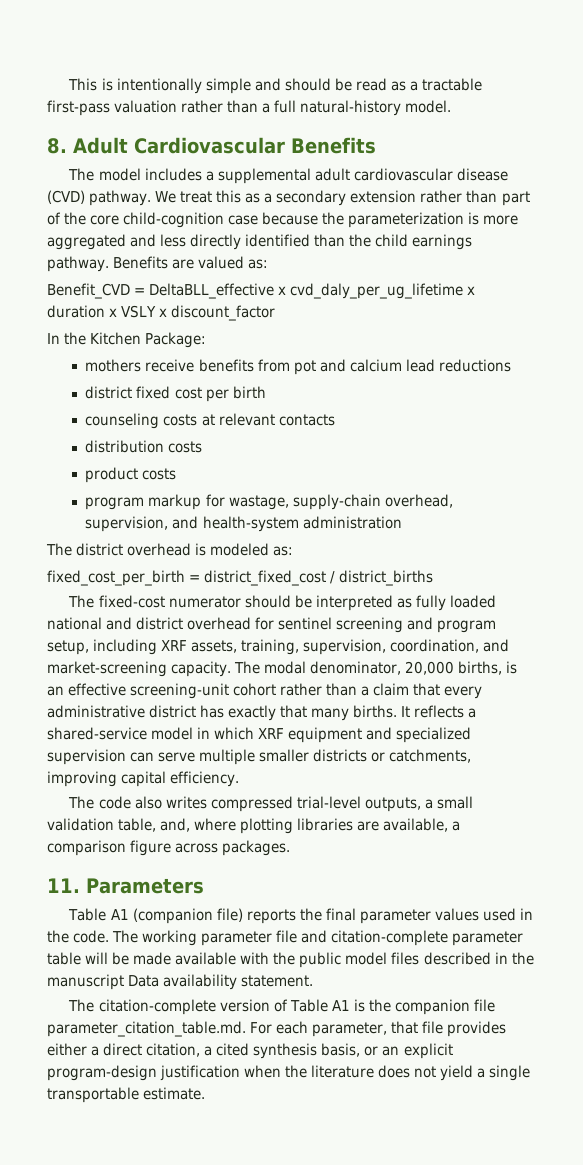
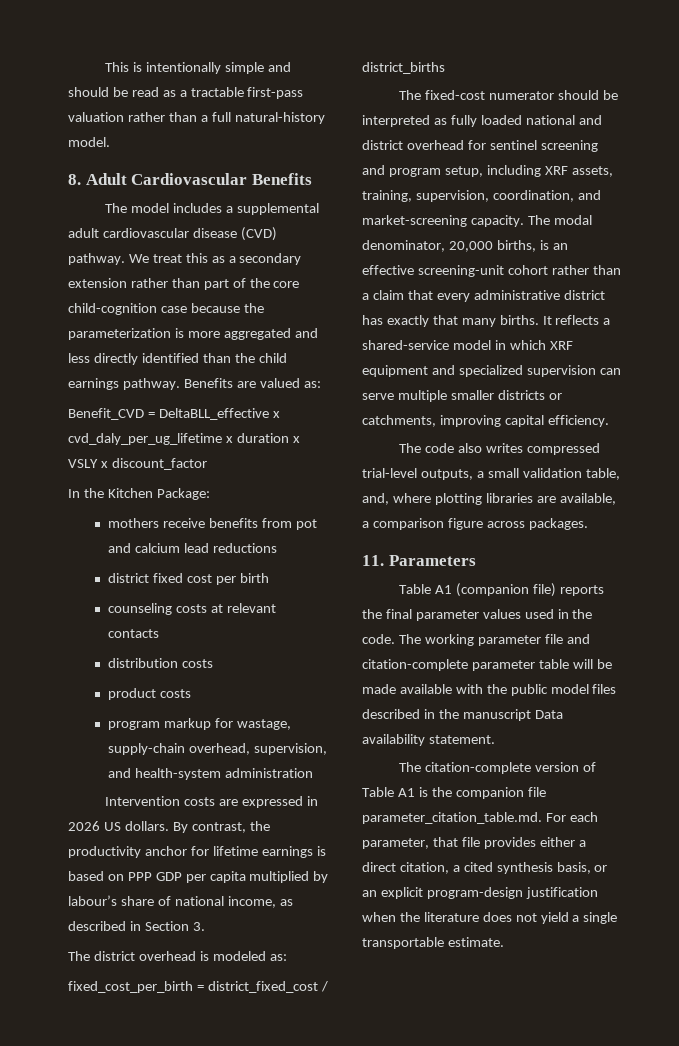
+ Intervention costs are expressed in 2026 US dollars. By contrast, the productivity anchor for lifetime earnings is based on PPP GDP per capita multiplied by labour’s share of national income, as described in Section 3.

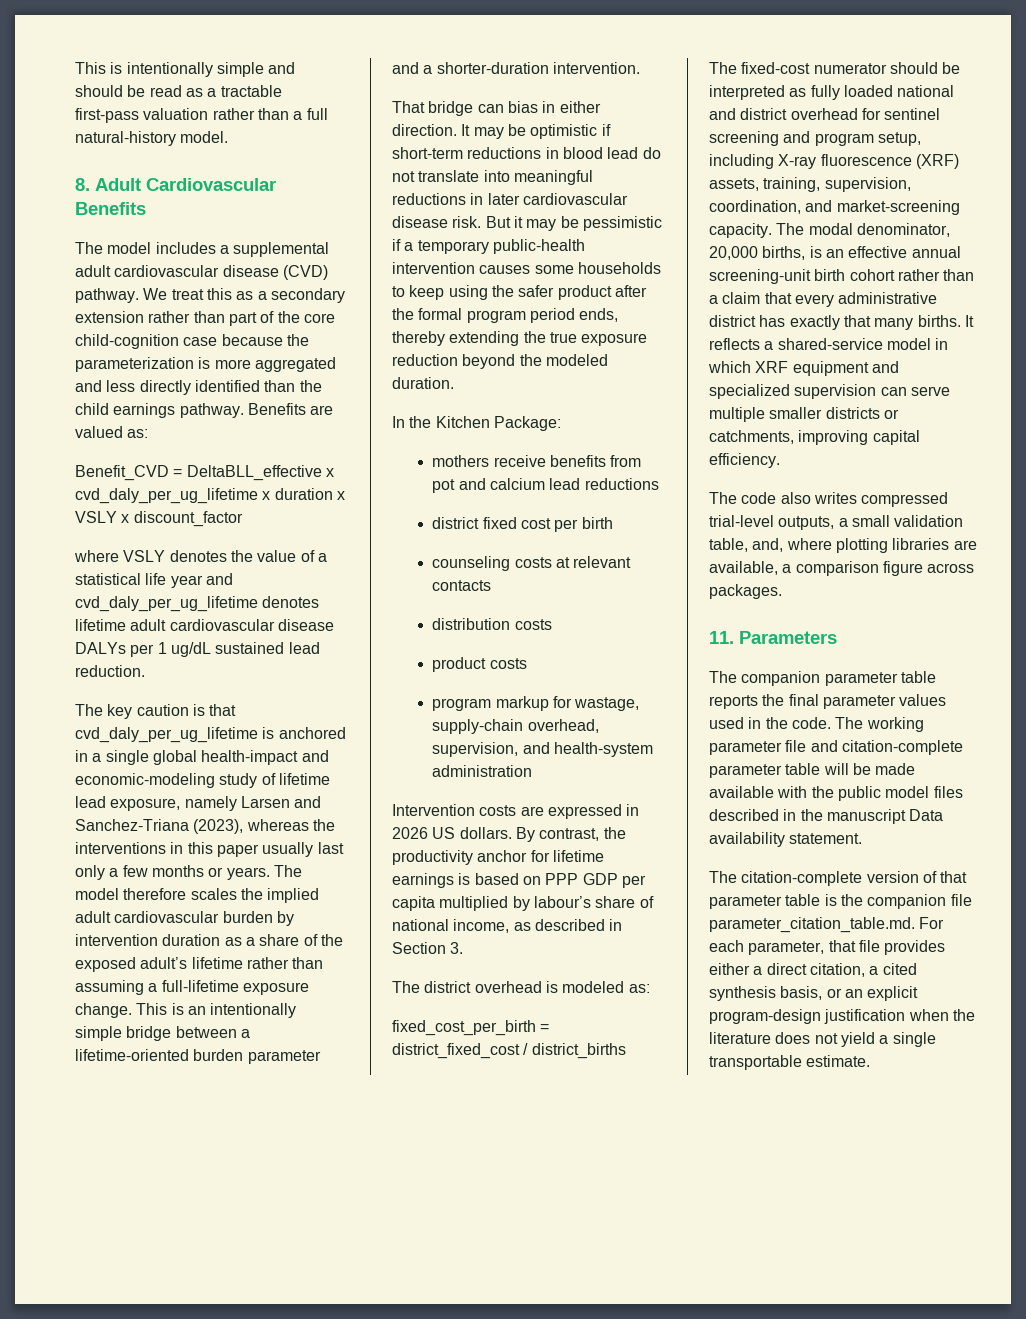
+ where VSLY denotes the value of a statistical life year and cvd_daly_per_ug_lifetime denotes lifetime adult cardiovascular disease DALYs per 1 ug/dL sustained lead reduction.
+ The key caution is that cvd_daly_per_ug_lifetime is anchored in a single global health-impact and economic-modeling study of lifetime lead exposure, namely Larsen and Sanchez-Triana (2023), whereas the interventions in this paper usually last only a few months or years. The model therefore scales the implied adult cardiovascular burden by intervention duration as a share of the exposed adult’s lifetime rather than assuming a full-lifetime exposure change. This is an intentionally simple bridge between a lifetime-oriented burden parameter and a shorter-duration intervention.
+ That bridge can bias in either direction. It may be optimistic if short-term reductions in blood lead do not translate into meaningful reductions in later cardiovascular disease risk. But it may be pessimistic if a temporary public-health intervention causes some households to keep using the safer product after the formal program period ends, thereby extending the true exposure reduction beyond the modeled duration.
- The fixed-cost numerator should be interpreted as fully loaded national and district overhead for sentinel screening and program setup, including XRF assets, training, supervision, coordination, and market-screening capacity.
+ The fixed-cost numerator should be interpreted as fully loaded national and district overhead for sentinel screening and program setup, including X-ray fluorescence (XRF) assets, training, supervision, coordination, and market-screening capacity.
- The modal denominator, 20,000 births, is an effective screening-unit cohort rather than a claim that every administrative district has exactly that many births.
+ The modal denominator, 20,000 births, is an effective annual screening-unit birth cohort rather than a claim that every administrative district has exactly that many births.
- Table A1 (companion file) reports the final parameter values used in the code.
+ The companion parameter table reports the final parameter values used in the code.
- The citation-complete version of Table A1 is the companion file parameter_citation_table.md. For each parameter, that file provides either a direct citation, a cited synthesis basis, or an explicit program-design justification when the literature does not yield a single transportable estimate.
+ The citation-complete version of that parameter table is the companion file parameter_citation_table.md. For each parameter, that file provides either a direct citation, a cited synthesis basis, or an explicit program-design justification when the literature does not yield a single transportable estimate.

